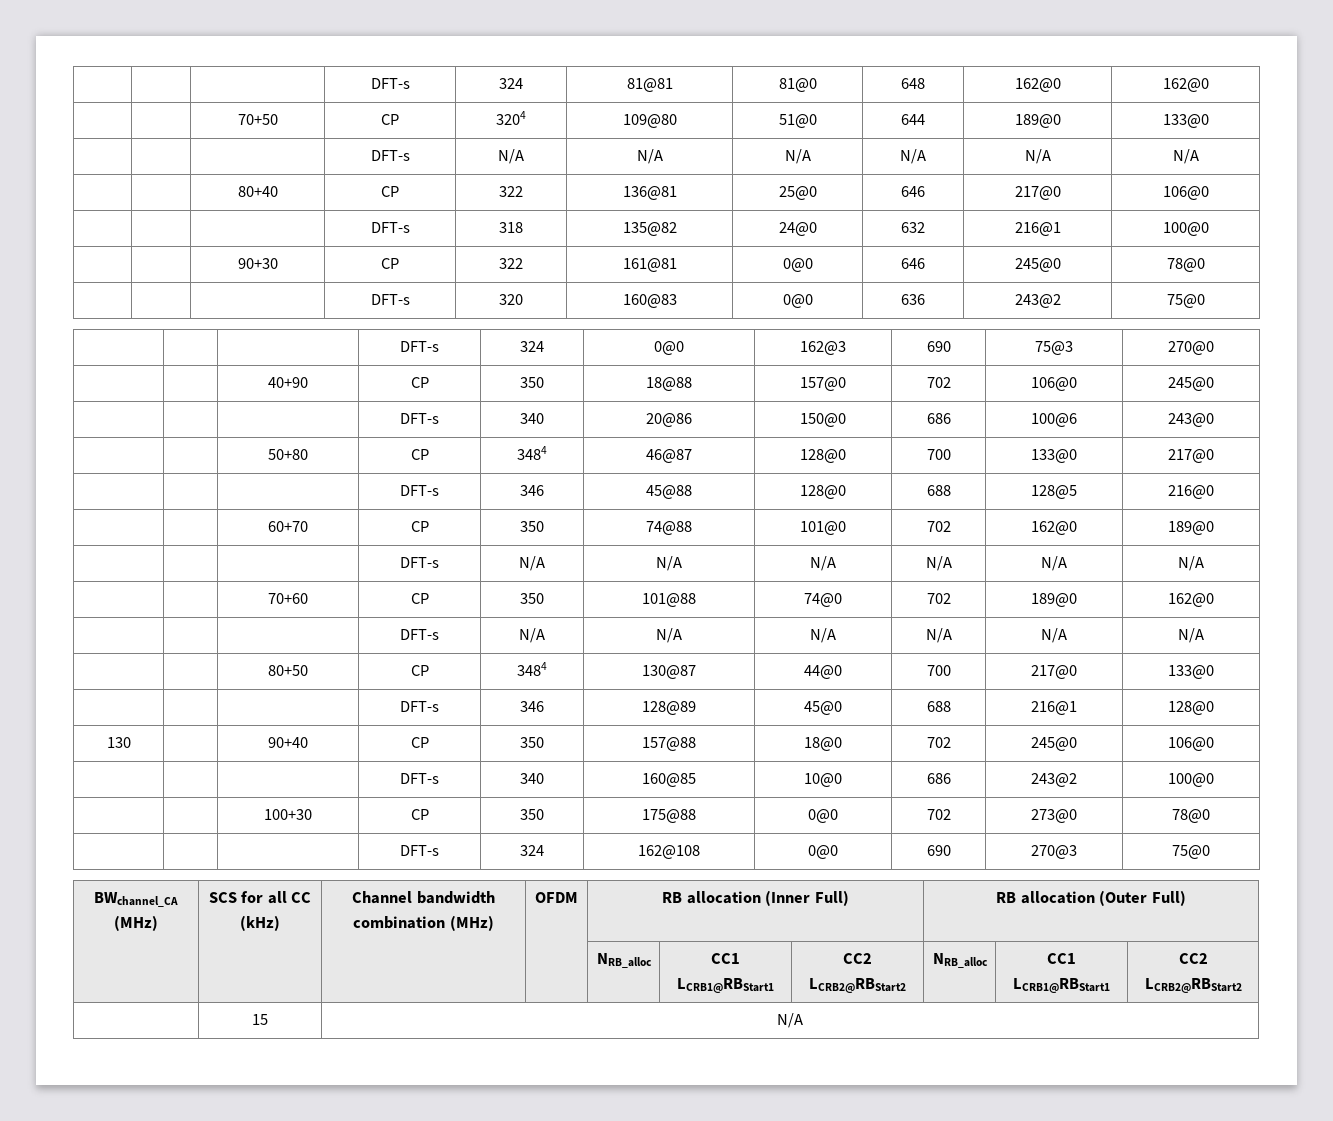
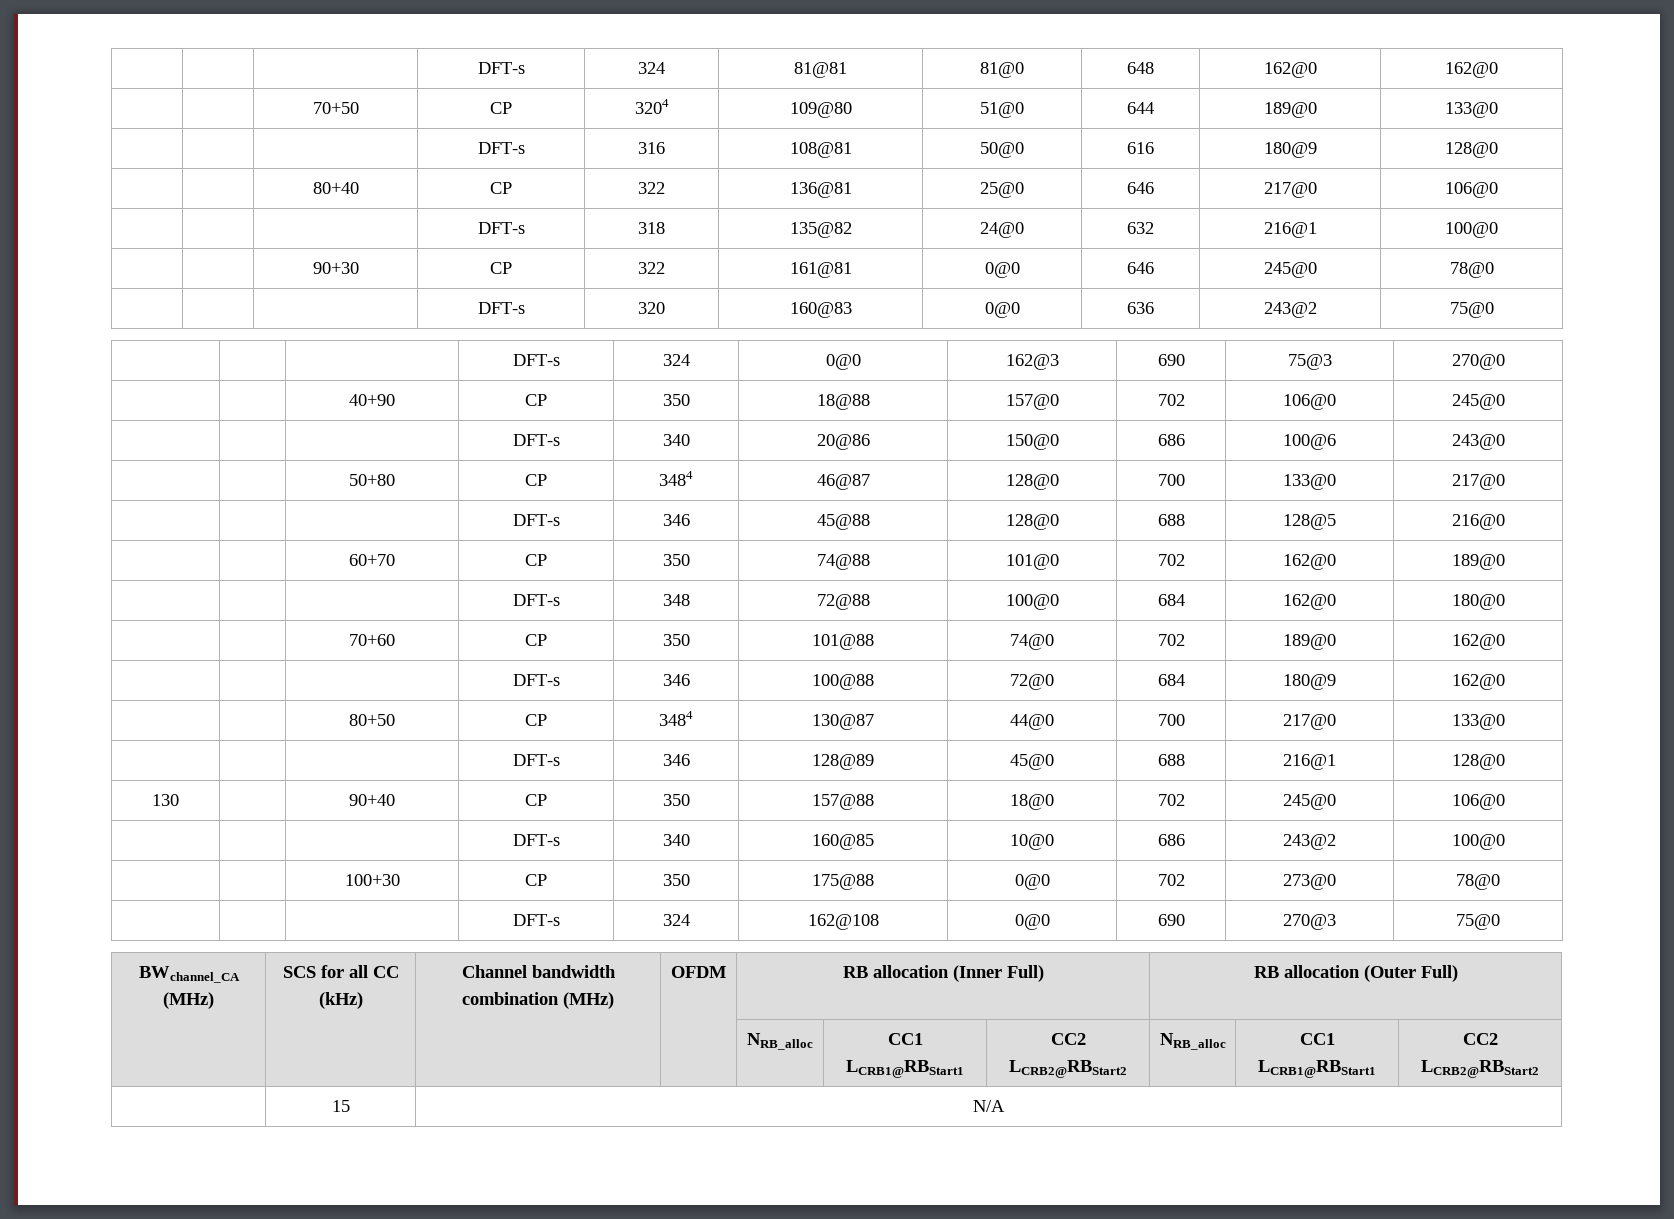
  | | 70+50 | CP | 3204 | 109@80 | 51@0 | 644 | 189@0 | 133@0
- | | | DFT-s | N/A | N/A | N/A | N/A | N/A | N/A
+ | | | DFT-s | 316 | 108@81 | 50@0 | 616 | 180@9 | 128@0
  | | 60+70 | CP | 350 | 74@88 | 101@0 | 702 | 162@0 | 189@0
- | | | DFT-s | N/A | N/A | N/A | N/A | N/A | N/A
+ | | | DFT-s | 348 | 72@88 | 100@0 | 684 | 162@0 | 180@0
  | | 70+60 | CP | 350 | 101@88 | 74@0 | 702 | 189@0 | 162@0
- | | | DFT-s | N/A | N/A | N/A | N/A | N/A | N/A
+ | | | DFT-s | 346 | 100@88 | 72@0 | 684 | 180@9 | 162@0

